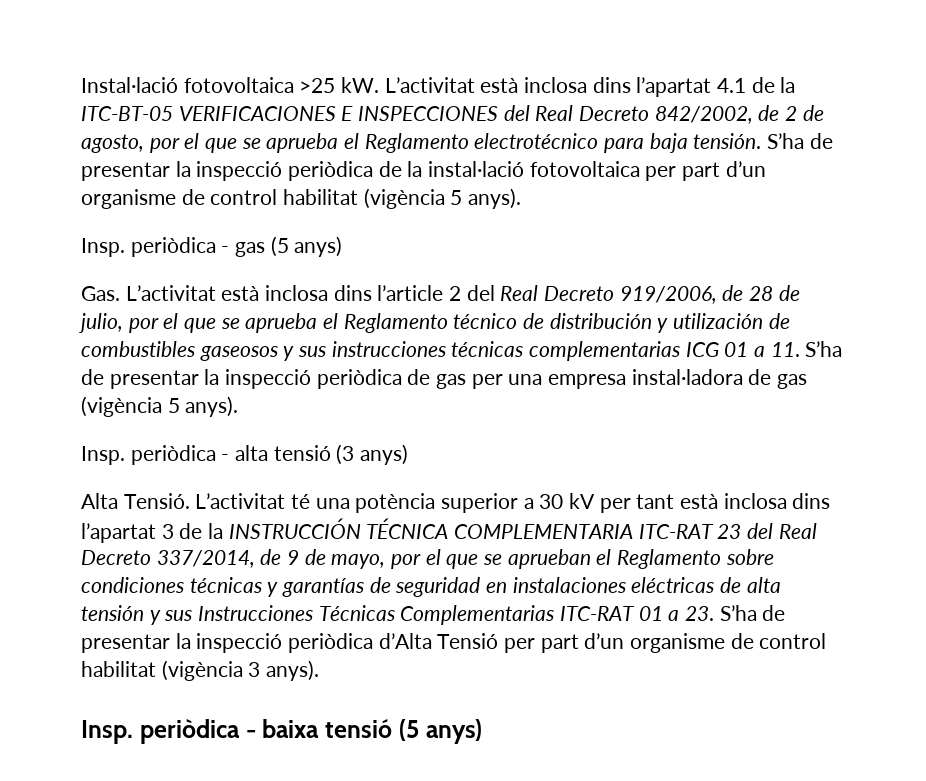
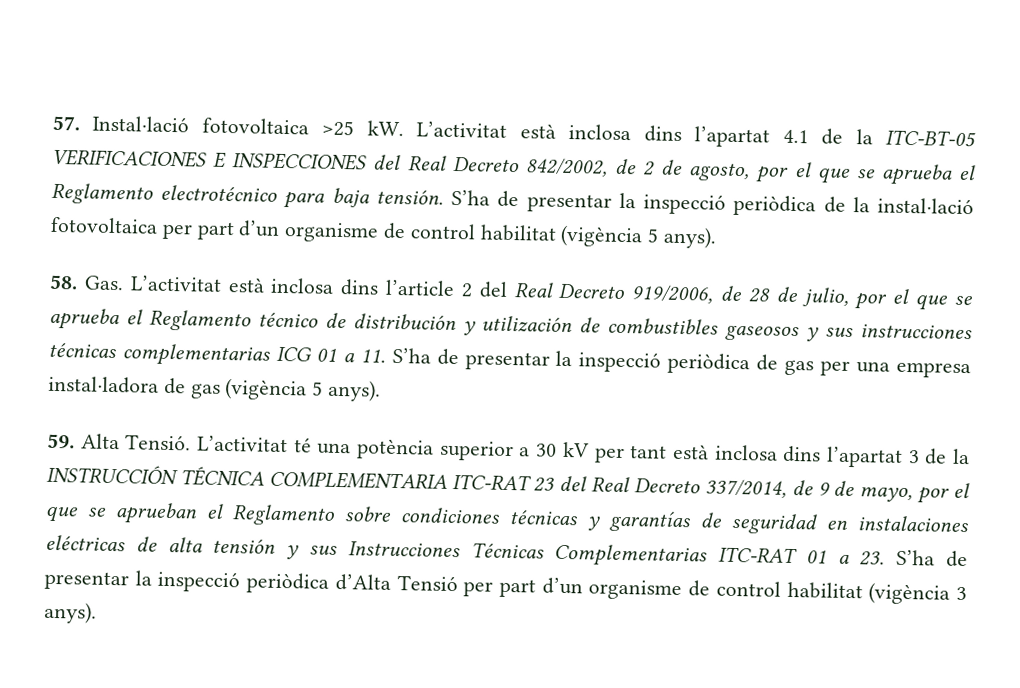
- Instal·lació fotovoltaica >25 kW.
+ 57. Instal·lació fotovoltaica >25 kW.
- Insp. periòdica - gas (5 anys)
- Gas. L’activitat està inclosa dins l’article 2 del Real Decreto 919/2006, de 28 de julio, por el que se aprueba el Reglamento técnico de distribución y utilización de combustibles gaseosos y sus instrucciones técnicas complementarias ICG 01 a 11. S’ha de presentar la inspecció periòdica de gas per una empresa instal·ladora de gas (vigència 5 anys).
+ 58. Gas. L’activitat està inclosa dins l’article 2 del Real Decreto 919/2006, de 28 de julio, por el que se aprueba el Reglamento técnico de distribución y utilización de combustibles gaseosos y sus instrucciones técnicas complementarias ICG 01 a 11. S’ha de presentar la inspecció periòdica de gas per una empresa instal·ladora de gas (vigència 5 anys).
- Insp. periòdica - alta tensió (3 anys)
- Alta Tensió.
+ 59. Alta Tensió.
- Insp. periòdica - baixa tensió (5 anys)

